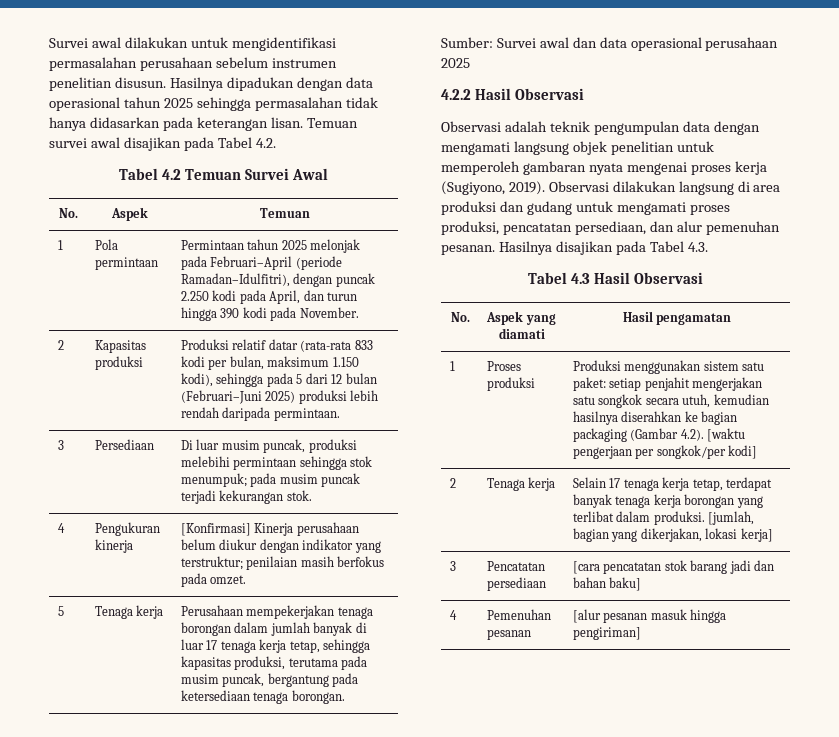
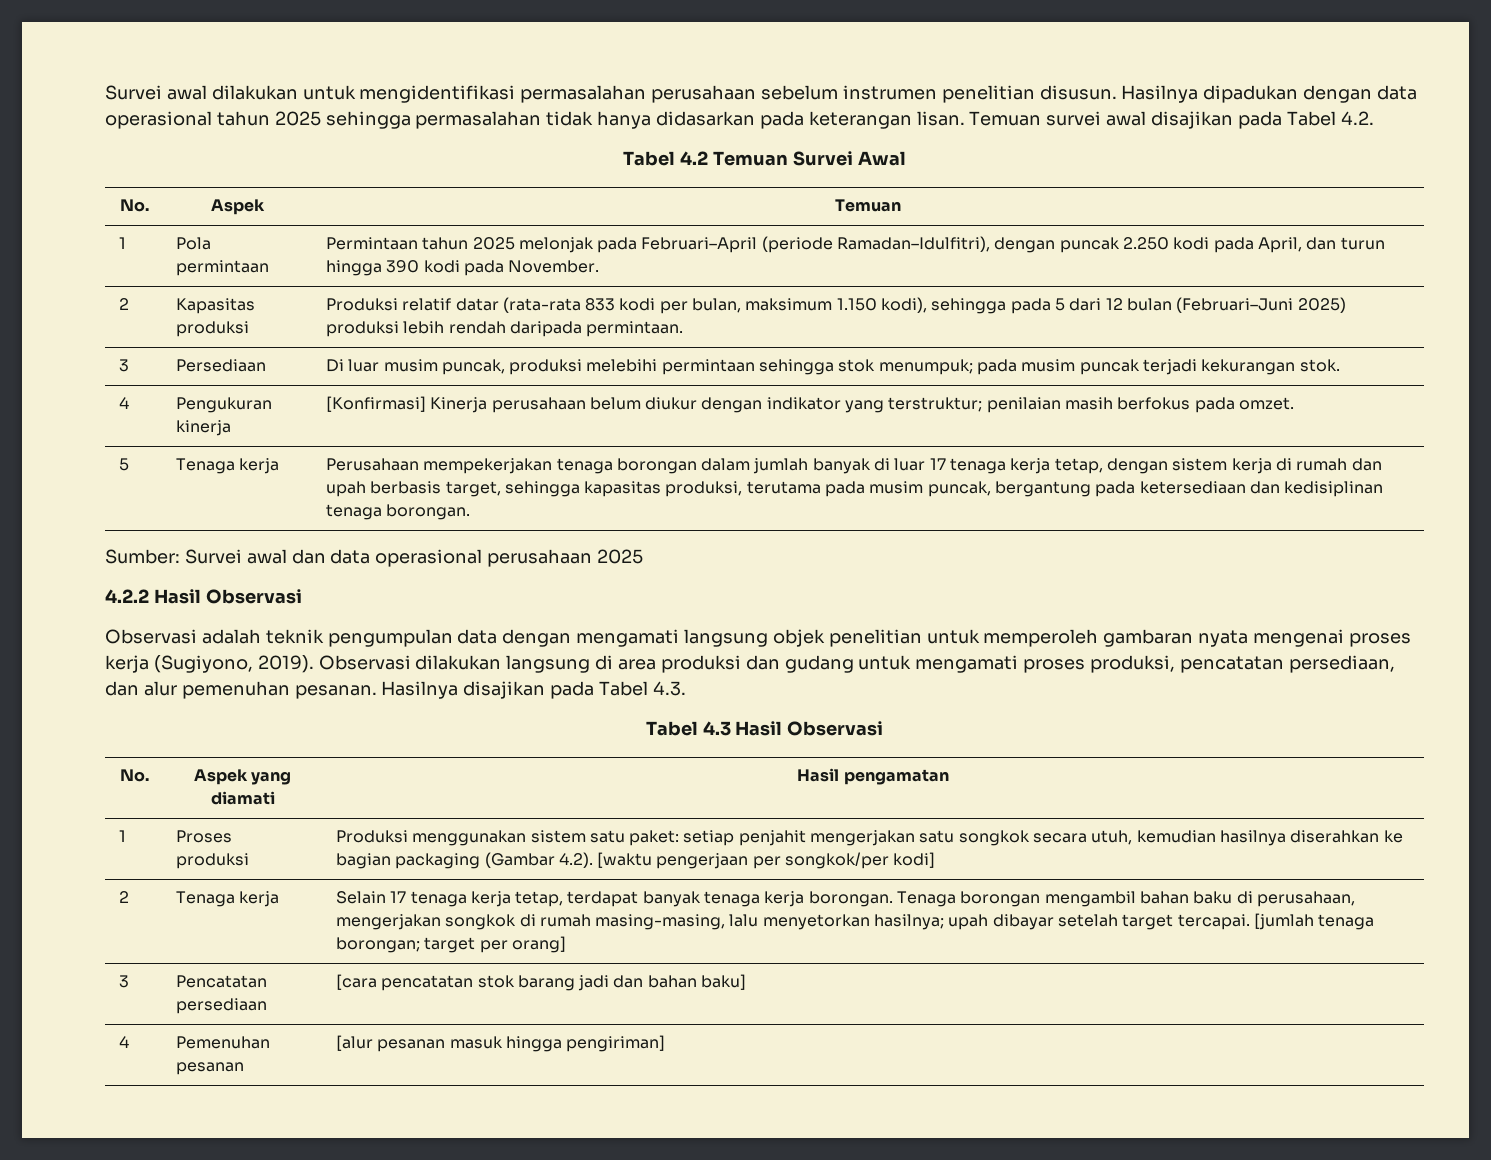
- 5 | Tenaga kerja | Perusahaan mempekerjakan tenaga borongan dalam jumlah banyak di luar 17 tenaga kerja tetap, sehingga kapasitas produksi, terutama pada musim puncak, bergantung pada ketersediaan tenaga borongan.
+ 5 | Tenaga kerja | Perusahaan mempekerjakan tenaga borongan dalam jumlah banyak di luar 17 tenaga kerja tetap, dengan sistem kerja di rumah dan upah berbasis target, sehingga kapasitas produksi, terutama pada musim puncak, bergantung pada ketersediaan dan kedisiplinan tenaga borongan.
- 2 | Tenaga kerja | Selain 17 tenaga kerja tetap, terdapat banyak tenaga kerja borongan yang terlibat dalam produksi. [jumlah, bagian yang dikerjakan, lokasi kerja]
+ 2 | Tenaga kerja | Selain 17 tenaga kerja tetap, terdapat banyak tenaga kerja borongan. Tenaga borongan mengambil bahan baku di perusahaan, mengerjakan songkok di rumah masing-masing, lalu menyetorkan hasilnya; upah dibayar setelah target tercapai. [jumlah tenaga borongan; target per orang]

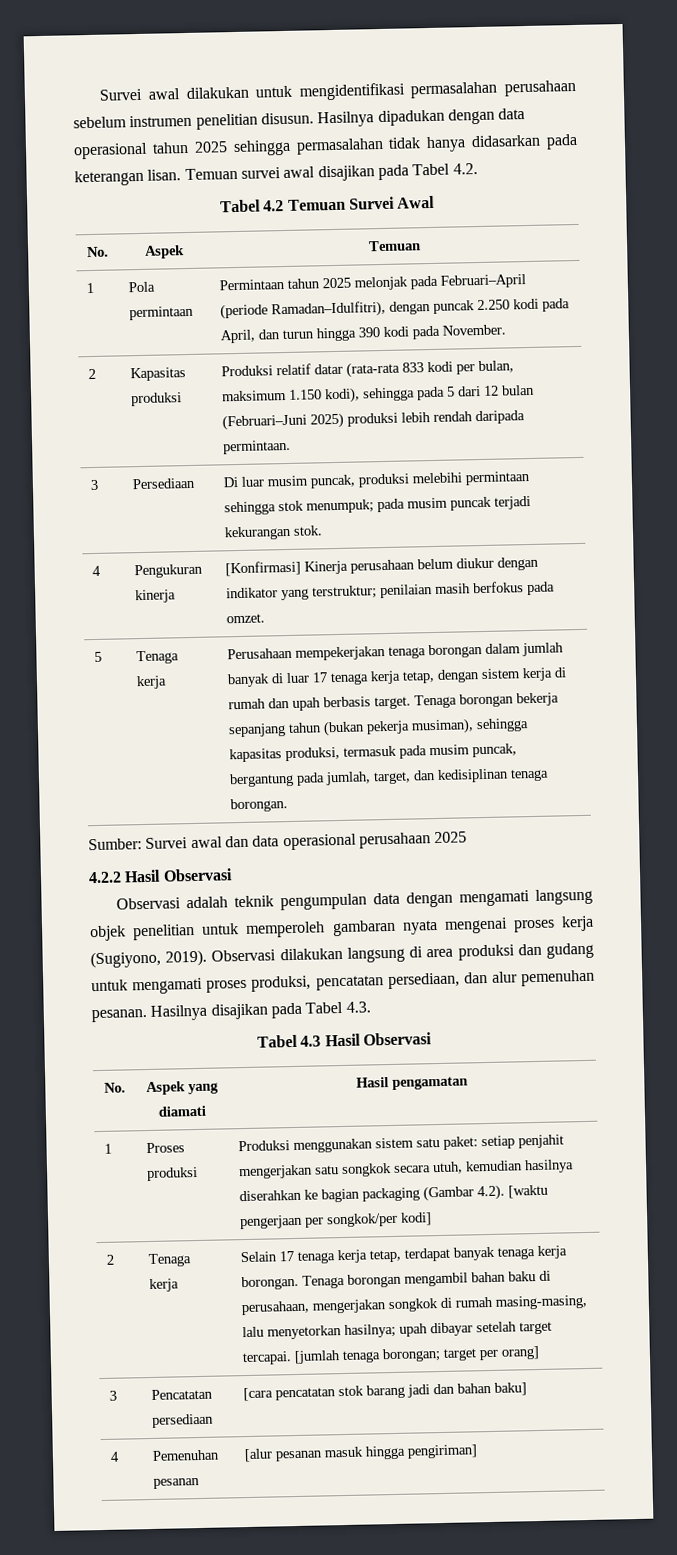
- Perusahaan mempekerjakan tenaga borongan dalam jumlah banyak di luar 17 tenaga kerja tetap, dengan sistem kerja di rumah dan upah berbasis target, sehingga kapasitas produksi, terutama pada musim puncak, bergantung pada ketersediaan dan kedisiplinan tenaga borongan.
+ Perusahaan mempekerjakan tenaga borongan dalam jumlah banyak di luar 17 tenaga kerja tetap, dengan sistem kerja di rumah dan upah berbasis target. Tenaga borongan bekerja sepanjang tahun (bukan pekerja musiman), sehingga kapasitas produksi, termasuk pada musim puncak, bergantung pada jumlah, target, dan kedisiplinan tenaga borongan.

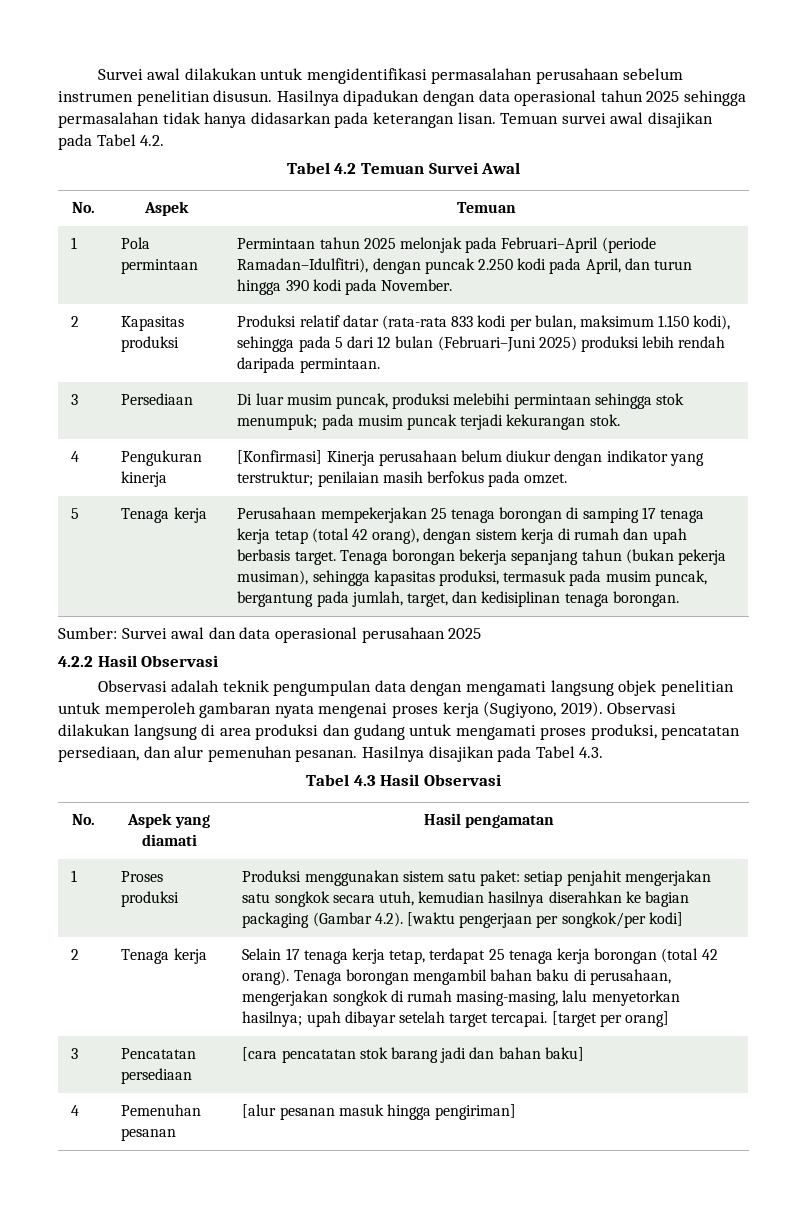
- Perusahaan mempekerjakan tenaga borongan dalam jumlah banyak di luar 17 tenaga kerja tetap, dengan sistem kerja di rumah dan upah berbasis target.
+ Perusahaan mempekerjakan 25 tenaga borongan di samping 17 tenaga kerja tetap (total 42 orang), dengan sistem kerja di rumah dan upah berbasis target.
- 2 | Tenaga kerja | Selain 17 tenaga kerja tetap, terdapat banyak tenaga kerja borongan. Tenaga borongan mengambil bahan baku di perusahaan, mengerjakan songkok di rumah masing-masing, lalu menyetorkan hasilnya; upah dibayar setelah target tercapai. [jumlah tenaga borongan; target per orang]
+ 2 | Tenaga kerja | Selain 17 tenaga kerja tetap, terdapat 25 tenaga kerja borongan (total 42 orang). Tenaga borongan mengambil bahan baku di perusahaan, mengerjakan songkok di rumah masing-masing, lalu menyetorkan hasilnya; upah dibayar setelah target tercapai. [target per orang]

